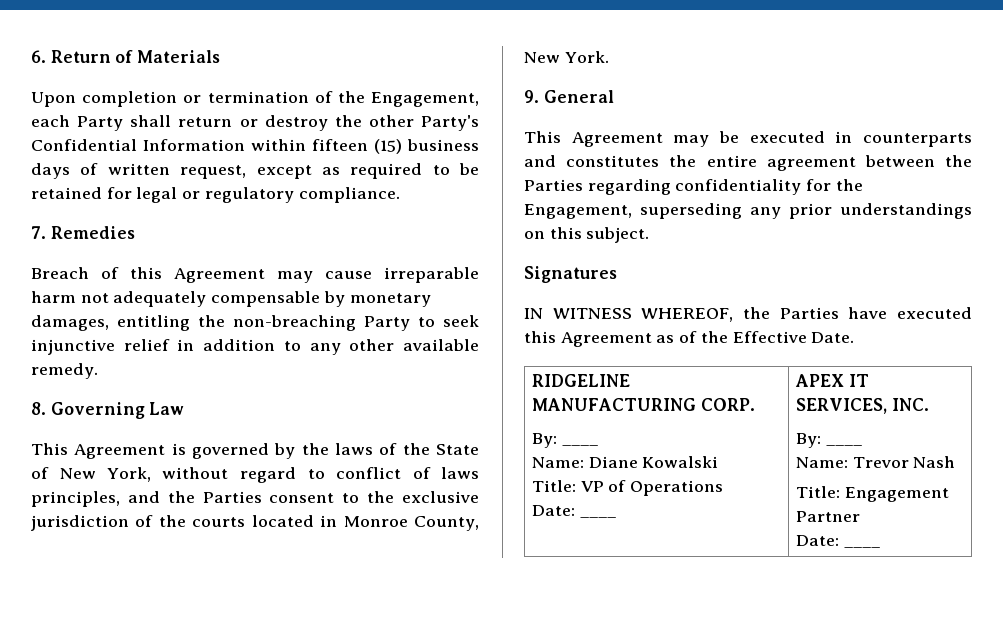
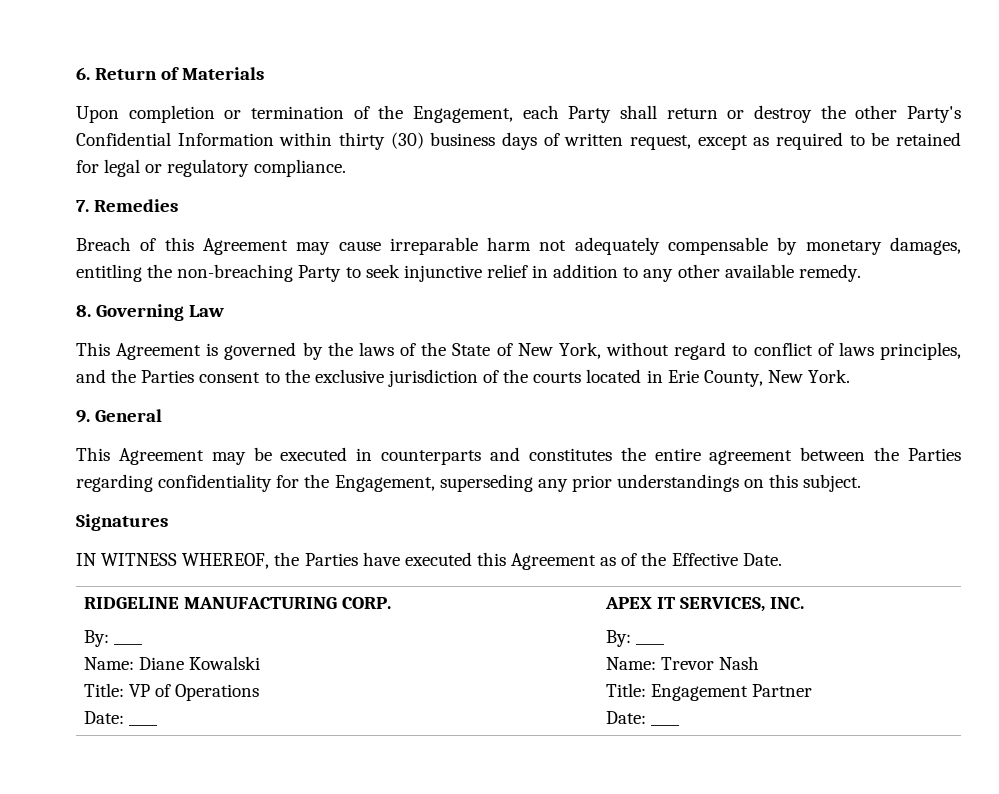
- Upon completion or termination of the Engagement, each Party shall return or destroy the other Party's Confidential Information within fifteen (15) business days of written request, except as required to be retained for legal or regulatory compliance.
+ Upon completion or termination of the Engagement, each Party shall return or destroy the other Party's Confidential Information within thirty (30) business days of written request, except as required to be retained for legal or regulatory compliance.
- This Agreement is governed by the laws of the State of New York, without regard to conflict of laws principles, and the Parties consent to the exclusive jurisdiction of the courts located in Monroe County, New York.
+ This Agreement is governed by the laws of the State of New York, without regard to conflict of laws principles, and the Parties consent to the exclusive jurisdiction of the courts located in Erie County, New York.

